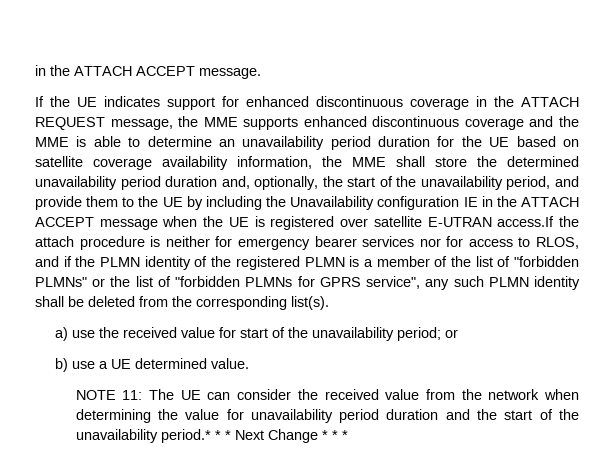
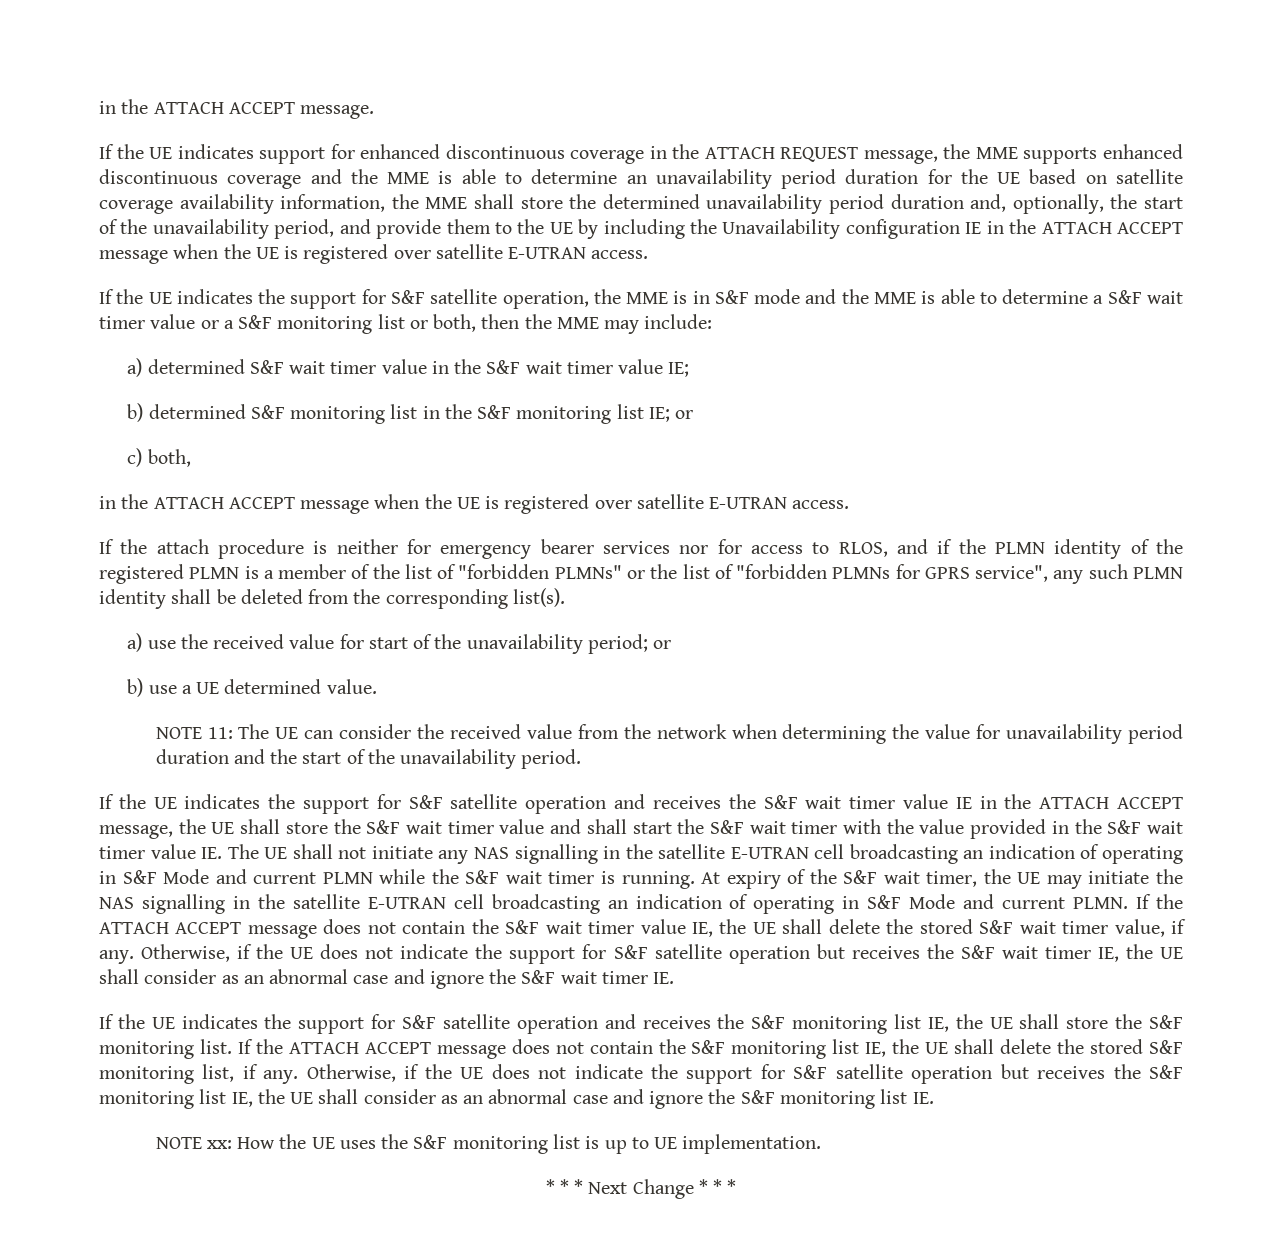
- If the UE indicates support for enhanced discontinuous coverage in the ATTACH REQUEST message, the MME supports enhanced discontinuous coverage and the MME is able to determine an unavailability period duration for the UE based on satellite coverage availability information, the MME shall store the determined unavailability period duration and, optionally, the start of the unavailability period, and provide them to the UE by including the Unavailability configuration IE in the ATTACH ACCEPT message when the UE is registered over satellite E-UTRAN access.If the attach procedure is neither for emergency bearer services nor for access to RLOS, and if the PLMN identity of the registered PLMN is a member of the list of "forbidden PLMNs" or the list of "forbidden PLMNs for GPRS service", any such PLMN identity shall be deleted from the corresponding list(s).
+ If the UE indicates support for enhanced discontinuous coverage in the ATTACH REQUEST message, the MME supports enhanced discontinuous coverage and the MME is able to determine an unavailability period duration for the UE based on satellite coverage availability information, the MME shall store the determined unavailability period duration and, optionally, the start of the unavailability period, and provide them to the UE by including the Unavailability configuration IE in the ATTACH ACCEPT message when the UE is registered over satellite E-UTRAN access.
+ If the UE indicates the support for S&F satellite operation, the MME is in S&F mode and the MME is able to determine a S&F wait timer value or a S&F monitoring list or both, then the MME may include:
+ a) determined S&F wait timer value in the S&F wait timer value IE;
+ b) determined S&F monitoring list in the S&F monitoring list IE; or
+ c) both,
+ in the ATTACH ACCEPT message when the UE is registered over satellite E-UTRAN access.
+ If the attach procedure is neither for emergency bearer services nor for access to RLOS, and if the PLMN identity of the registered PLMN is a member of the list of "forbidden PLMNs" or the list of "forbidden PLMNs for GPRS service", any such PLMN identity shall be deleted from the corresponding list(s).
- NOTE 11: The UE can consider the received value from the network when determining the value for unavailability period duration and the start of the unavailability period.* * * Next Change * * *
+ NOTE 11: The UE can consider the received value from the network when determining the value for unavailability period duration and the start of the unavailability period.
+ If the UE indicates the support for S&F satellite operation and receives the S&F wait timer value IE in the ATTACH ACCEPT message, the UE shall store the S&F wait timer value and shall start the S&F wait timer with the value provided in the S&F wait timer value IE. The UE shall not initiate any NAS signalling in the satellite E-UTRAN cell broadcasting an indication of operating in S&F Mode and current PLMN while the S&F wait timer is running. At expiry of the S&F wait timer, the UE may initiate the NAS signalling in the satellite E-UTRAN cell broadcasting an indication of operating in S&F Mode and current PLMN. If the ATTACH ACCEPT message does not contain the S&F wait timer value IE, the UE shall delete the stored S&F wait timer value, if any. Otherwise, if the UE does not indicate the support for S&F satellite operation but receives the S&F wait timer IE, the UE shall consider as an abnormal case and ignore the S&F wait timer IE.
+ If the UE indicates the support for S&F satellite operation and receives the S&F monitoring list IE, the UE shall store the S&F monitoring list. If the ATTACH ACCEPT message does not contain the S&F monitoring list IE, the UE shall delete the stored S&F monitoring list, if any. Otherwise, if the UE does not indicate the support for S&F satellite operation but receives the S&F monitoring list IE, the UE shall consider as an abnormal case and ignore the S&F monitoring list IE.
+ NOTE xx: How the UE uses the S&F monitoring list is up to UE implementation.
+ * * * Next Change * * *

